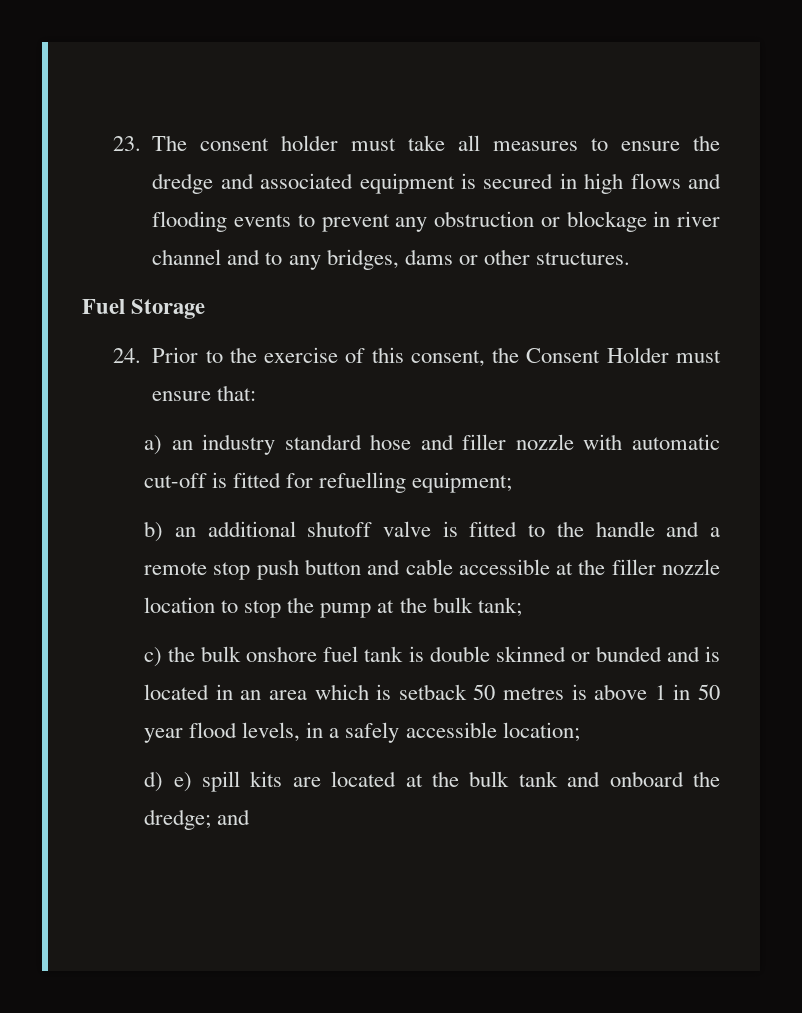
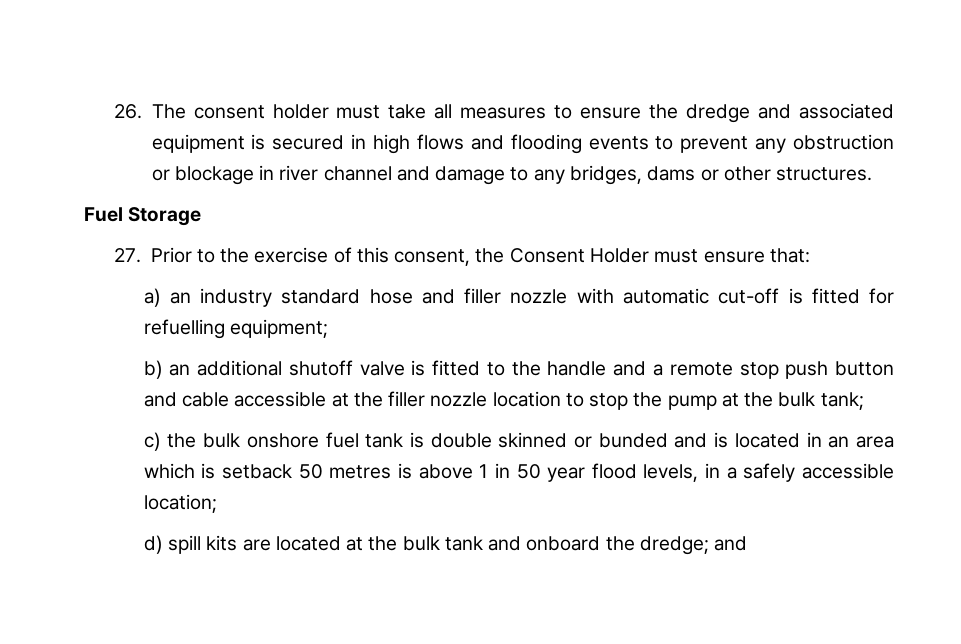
- 23. The consent holder must take all measures to ensure the dredge and associated equipment is secured in high flows and flooding events to prevent any obstruction or blockage in river channel and to any bridges, dams or other structures.
+ 26. The consent holder must take all measures to ensure the dredge and associated equipment is secured in high flows and flooding events to prevent any obstruction or blockage in river channel and damage to any bridges, dams or other structures.
- 24. Prior to the exercise of this consent, the Consent Holder must ensure that:
+ 27. Prior to the exercise of this consent, the Consent Holder must ensure that:
- d) e) spill kits are located at the bulk tank and onboard the dredge; and
+ d) spill kits are located at the bulk tank and onboard the dredge; and

